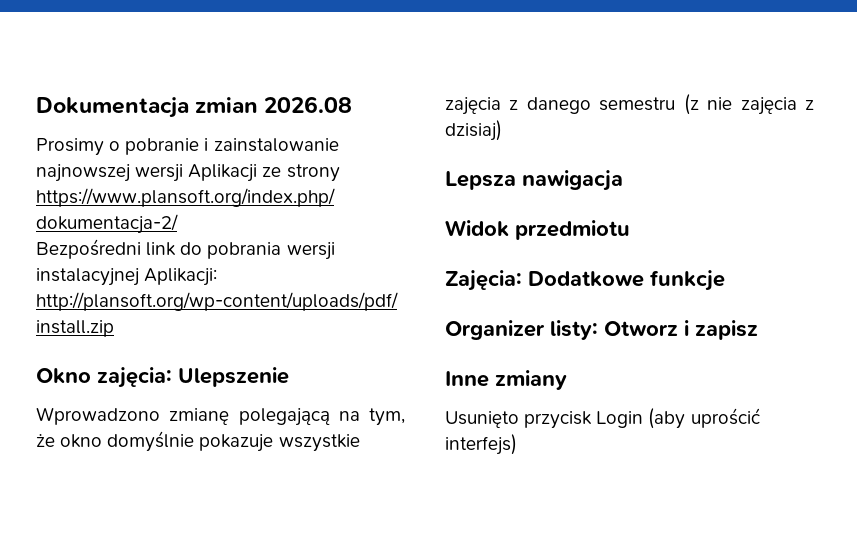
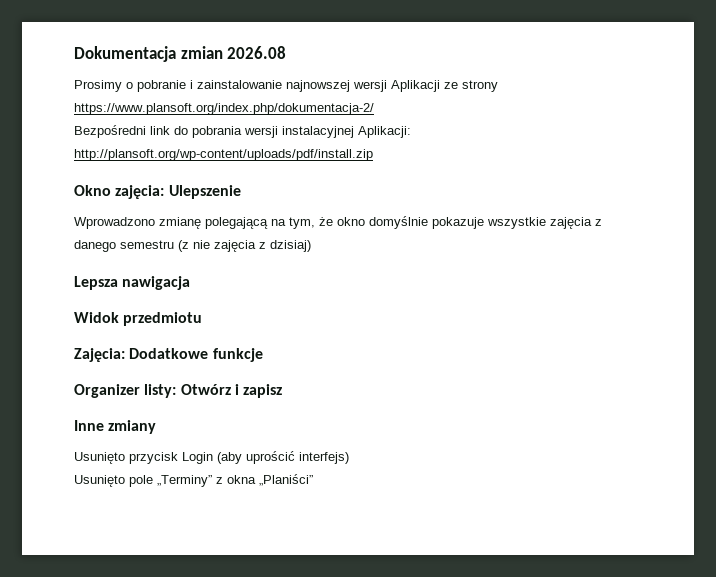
- Organizer listy: Otworz i zapisz
+ Organizer listy: Otwórz i zapisz
+ Usunięto pole „Terminy” z okna „Planiści”

